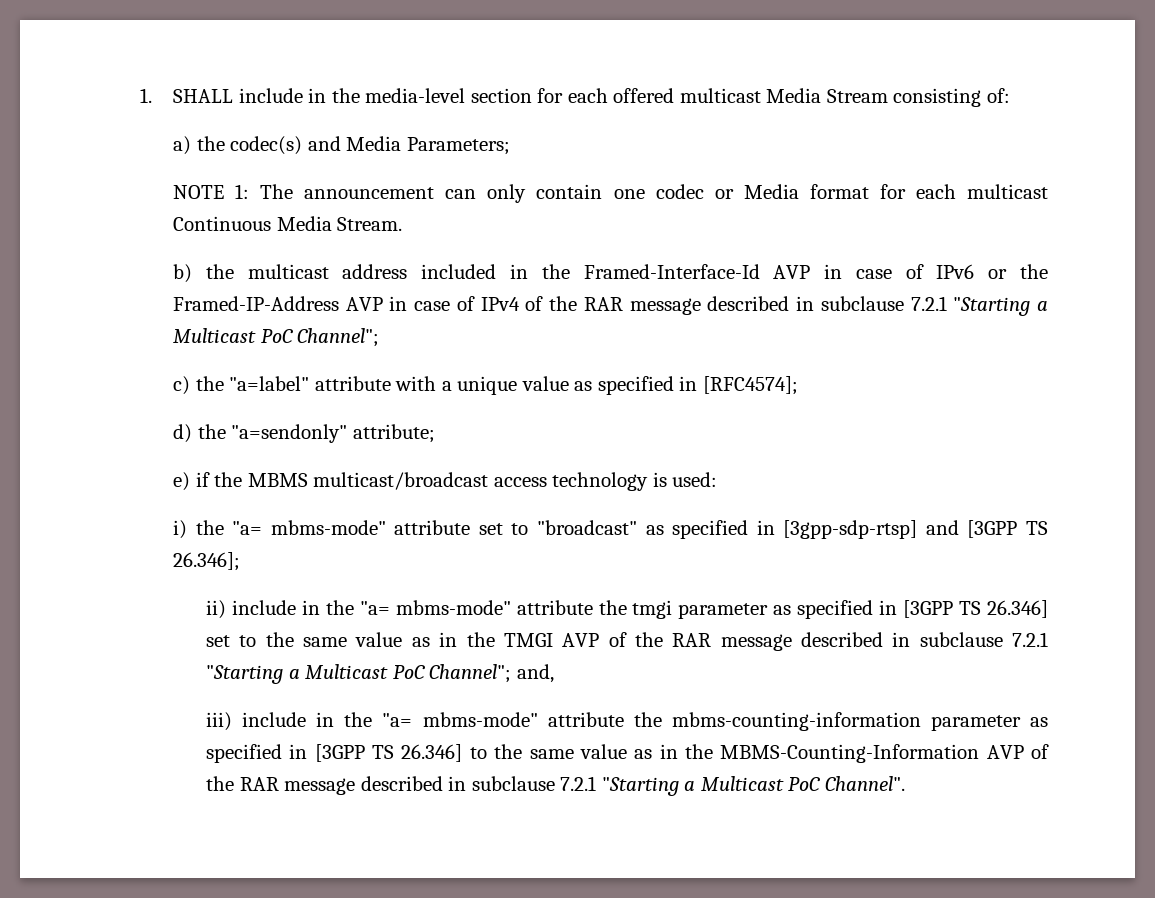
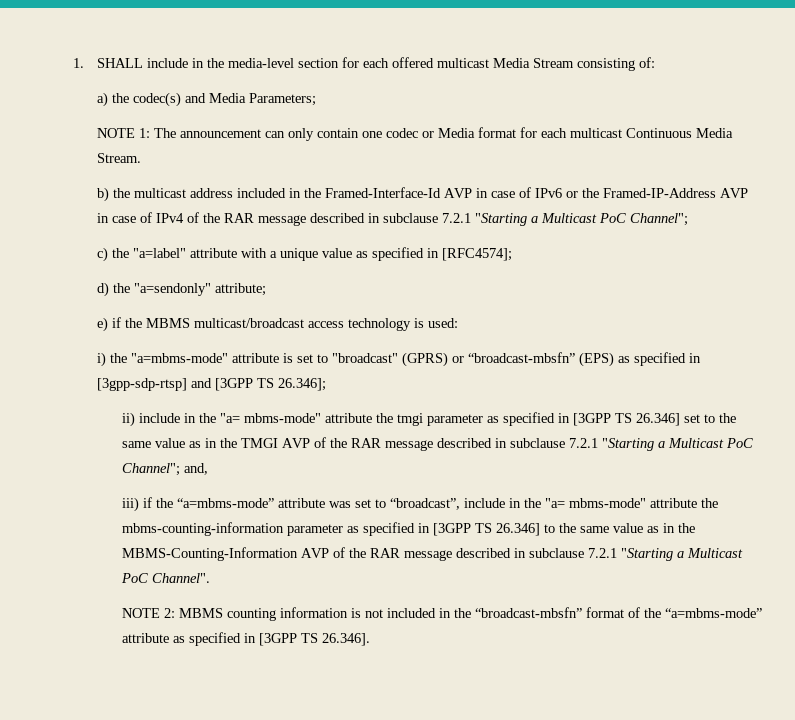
- i) the "a= mbms-mode" attribute set to "broadcast" as specified in [3gpp-sdp-rtsp] and [3GPP TS 26.346];
+ i) the "a=mbms-mode" attribute is set to "broadcast" (GPRS) or “broadcast-mbsfn” (EPS) as specified in [3gpp-sdp-rtsp] and [3GPP TS 26.346];
- iii) include in the "a= mbms-mode" attribute the mbms-counting-information parameter as specified in [3GPP TS 26.346] to the same value as in the MBMS-Counting-Information AVP of the RAR message described in subclause 7.2.1 "Starting a Multicast PoC Channel".
+ iii) if the “a=mbms-mode” attribute was set to “broadcast”, include in the "a= mbms-mode" attribute the mbms-counting-information parameter as specified in [3GPP TS 26.346] to the same value as in the MBMS-Counting-Information AVP of the RAR message described in subclause 7.2.1 "Starting a Multicast PoC Channel".
+ NOTE 2: MBMS counting information is not included in the “broadcast-mbsfn” format of the “a=mbms-mode” attribute as specified in [3GPP TS 26.346].

